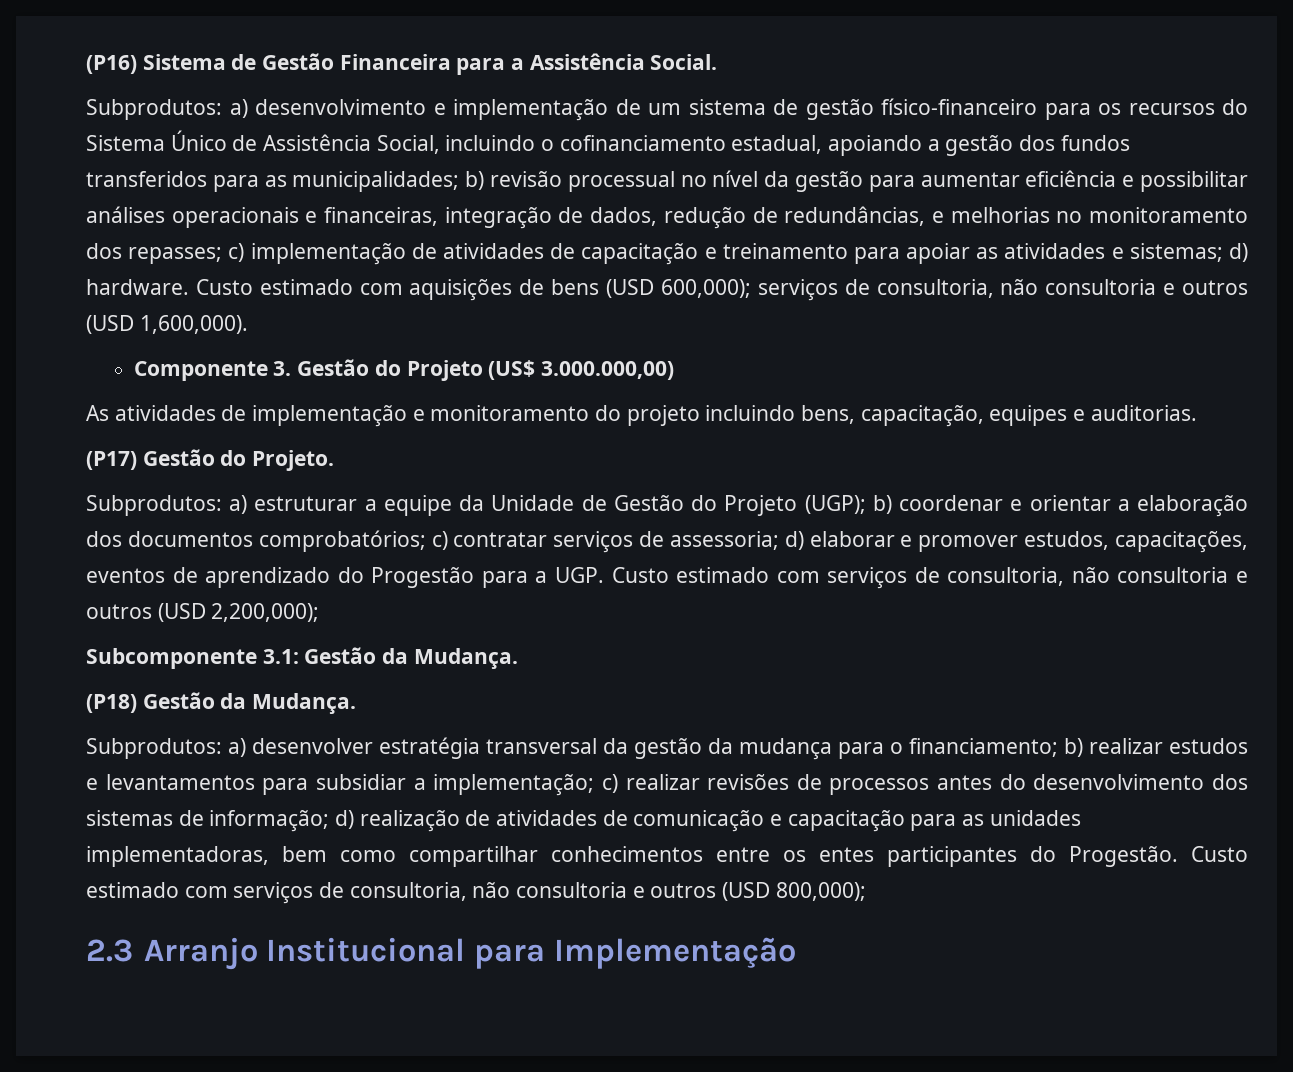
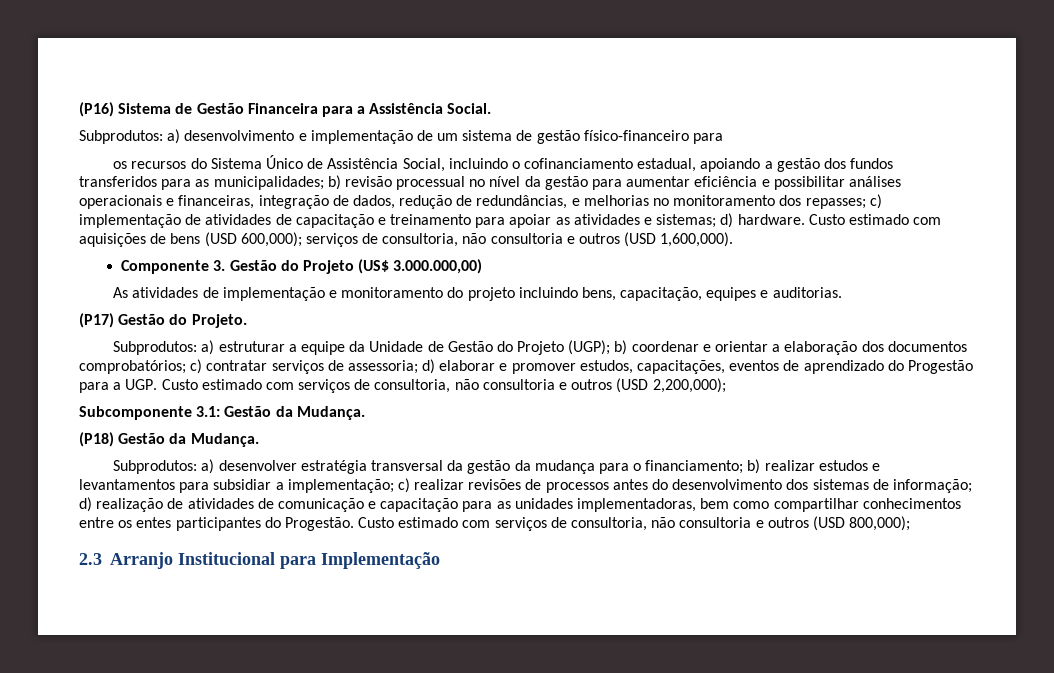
- a) desenvolvimento e implementação de um sistema de gestão físico-financeiro para os recursos do Sistema Único de Assistência Social, incluindo o cofinanciamento estadual, apoiando a gestão dos fundos transferidos para as municipalidades;
+ a) desenvolvimento e implementação de um sistema de gestão físico-financeiro para
+ os recursos do Sistema Único de Assistência Social, incluindo o cofinanciamento estadual, apoiando a gestão dos fundos transferidos para as municipalidades;

